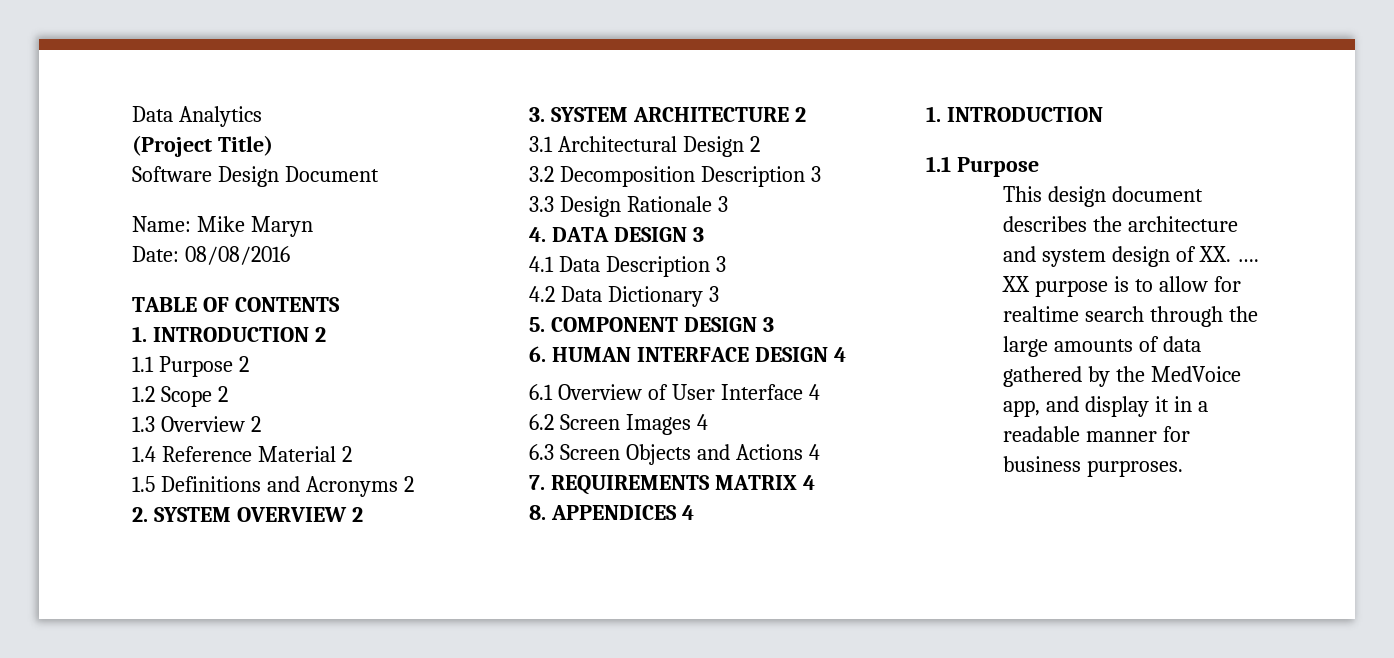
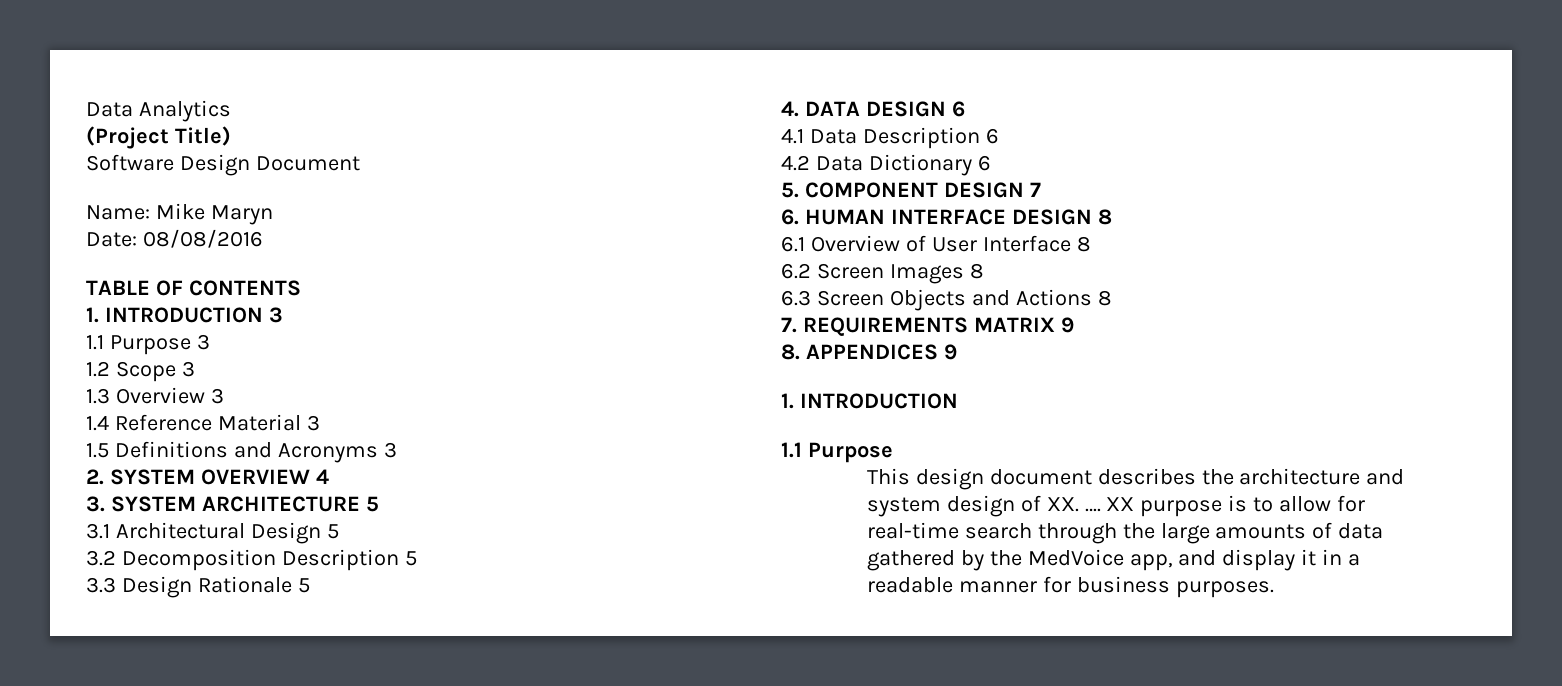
- 1. INTRODUCTION 2
- 1.1 Purpose 2
+ 1. INTRODUCTION 3
+ 1.1 Purpose 3
- 1.2 Scope 2
+ 1.2 Scope 3
- 1.3 Overview 2
+ 1.3 Overview 3
- 1.4 Reference Material 2
+ 1.4 Reference Material 3
- 1.5 Definitions and Acronyms 2
+ 1.5 Definitions and Acronyms 3
- 2. SYSTEM OVERVIEW 2
+ 2. SYSTEM OVERVIEW 4
- 3. SYSTEM ARCHITECTURE 2
+ 3. SYSTEM ARCHITECTURE 5
- 3.1 Architectural Design 2
+ 3.1 Architectural Design 5
- 3.2 Decomposition Description 3
+ 3.2 Decomposition Description 5
- 3.3 Design Rationale 3
+ 3.3 Design Rationale 5
- 4. DATA DESIGN 3
+ 4. DATA DESIGN 6
- 4.1 Data Description 3
+ 4.1 Data Description 6
- 4.2 Data Dictionary 3
+ 4.2 Data Dictionary 6
- 5. COMPONENT DESIGN 3
+ 5. COMPONENT DESIGN 7
- 6. HUMAN INTERFACE DESIGN 4
+ 6. HUMAN INTERFACE DESIGN 8
- 6.1 Overview of User Interface 4
+ 6.1 Overview of User Interface 8
- 6.2 Screen Images 4
+ 6.2 Screen Images 8
- 6.3 Screen Objects and Actions 4
+ 6.3 Screen Objects and Actions 8
- 7. REQUIREMENTS MATRIX 4
+ 7. REQUIREMENTS MATRIX 9
- 8. APPENDICES 4
+ 8. APPENDICES 9
- XX purpose is to allow for realtime search through the large amounts of data gathered by the MedVoice app, and display it in a readable manner for business purproses.
+ XX purpose is to allow for real-time search through the large amounts of data gathered by the MedVoice app, and display it in a readable manner for business purposes.

